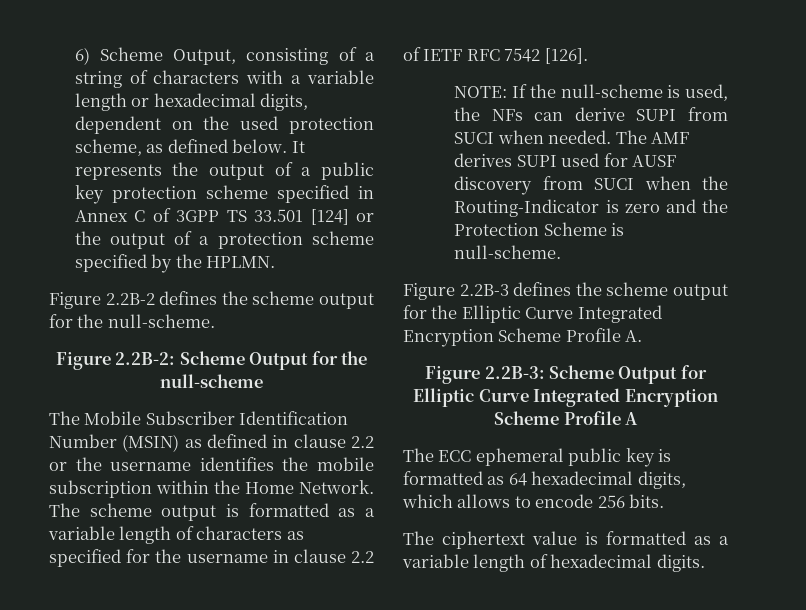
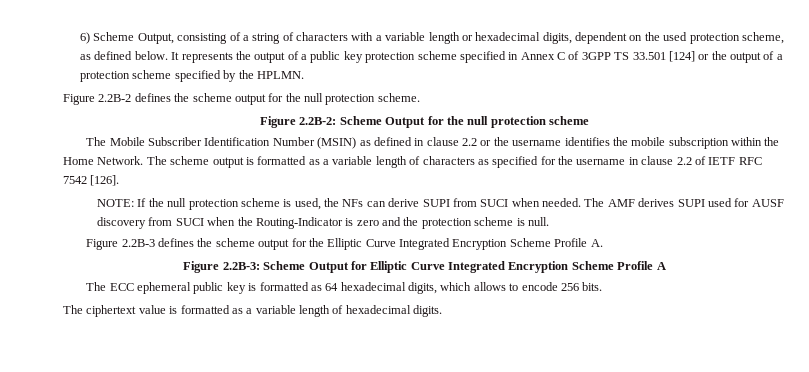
- Figure 2.2B-2 defines the scheme output for the null-scheme.
+ Figure 2.2B-2 defines the scheme output for the null protection scheme.
- Figure 2.2B-2: Scheme Output for the null-scheme
+ Figure 2.2B-2: Scheme Output for the null protection scheme
- NOTE: If the null-scheme is used, the NFs can derive SUPI from SUCI when needed.
+ NOTE: If the null protection scheme is used, the NFs can derive SUPI from SUCI when needed.
- The AMF derives SUPI used for AUSF discovery from SUCI when the Routing-Indicator is zero and the Protection Scheme is null-scheme.
+ The AMF derives SUPI used for AUSF discovery from SUCI when the Routing-Indicator is zero and the protection scheme is null.

